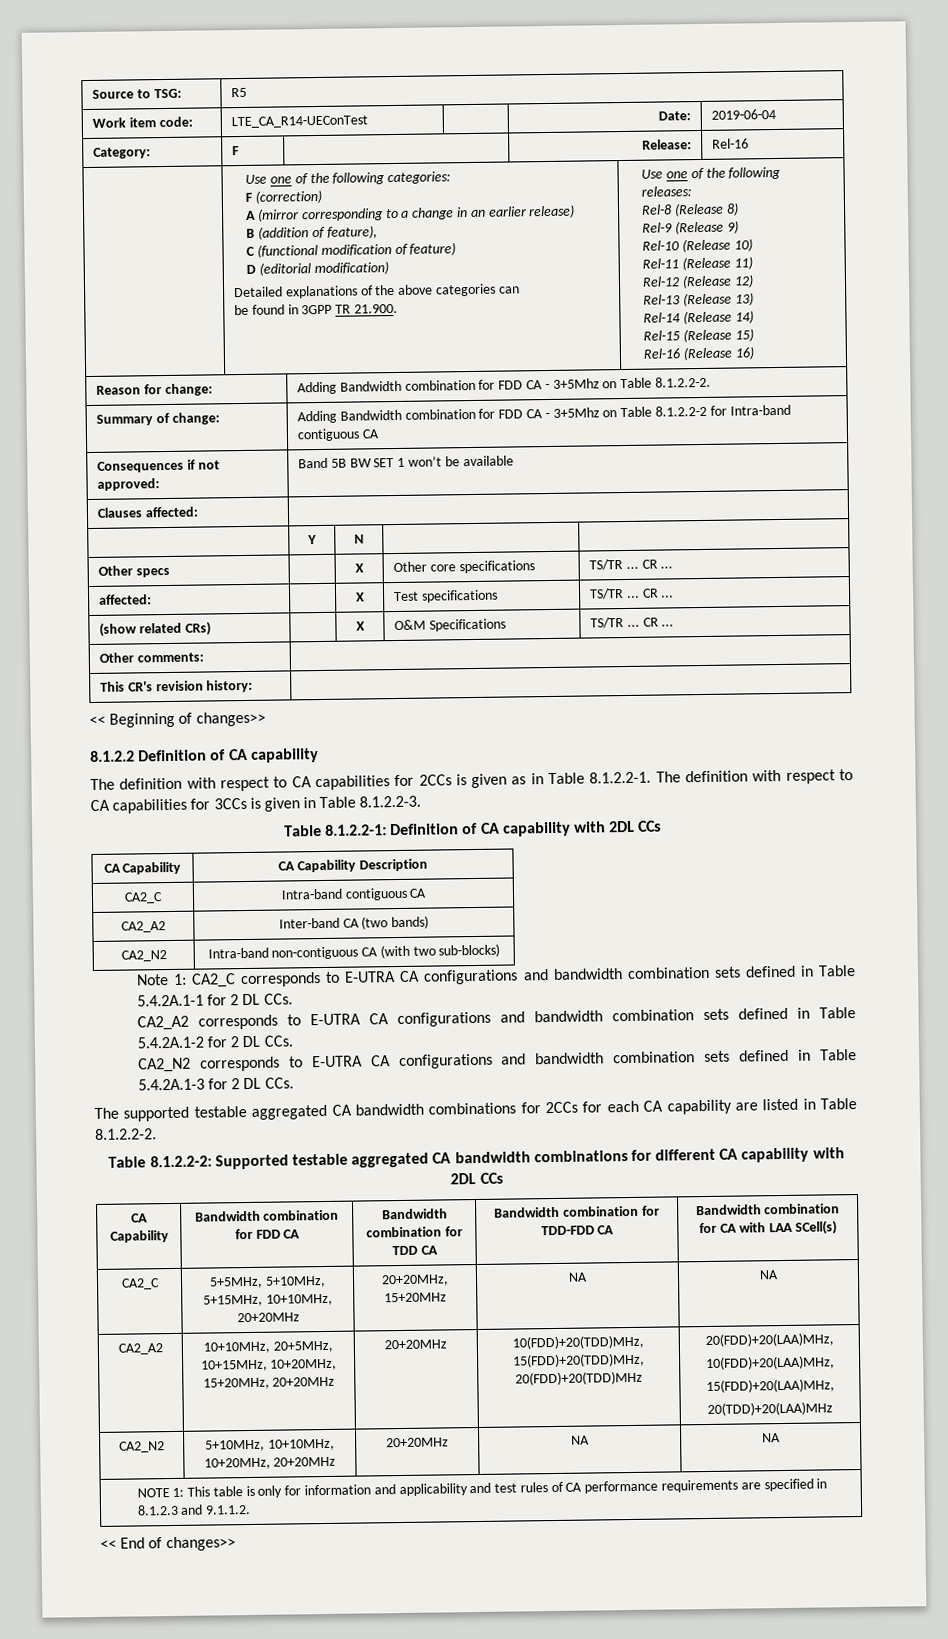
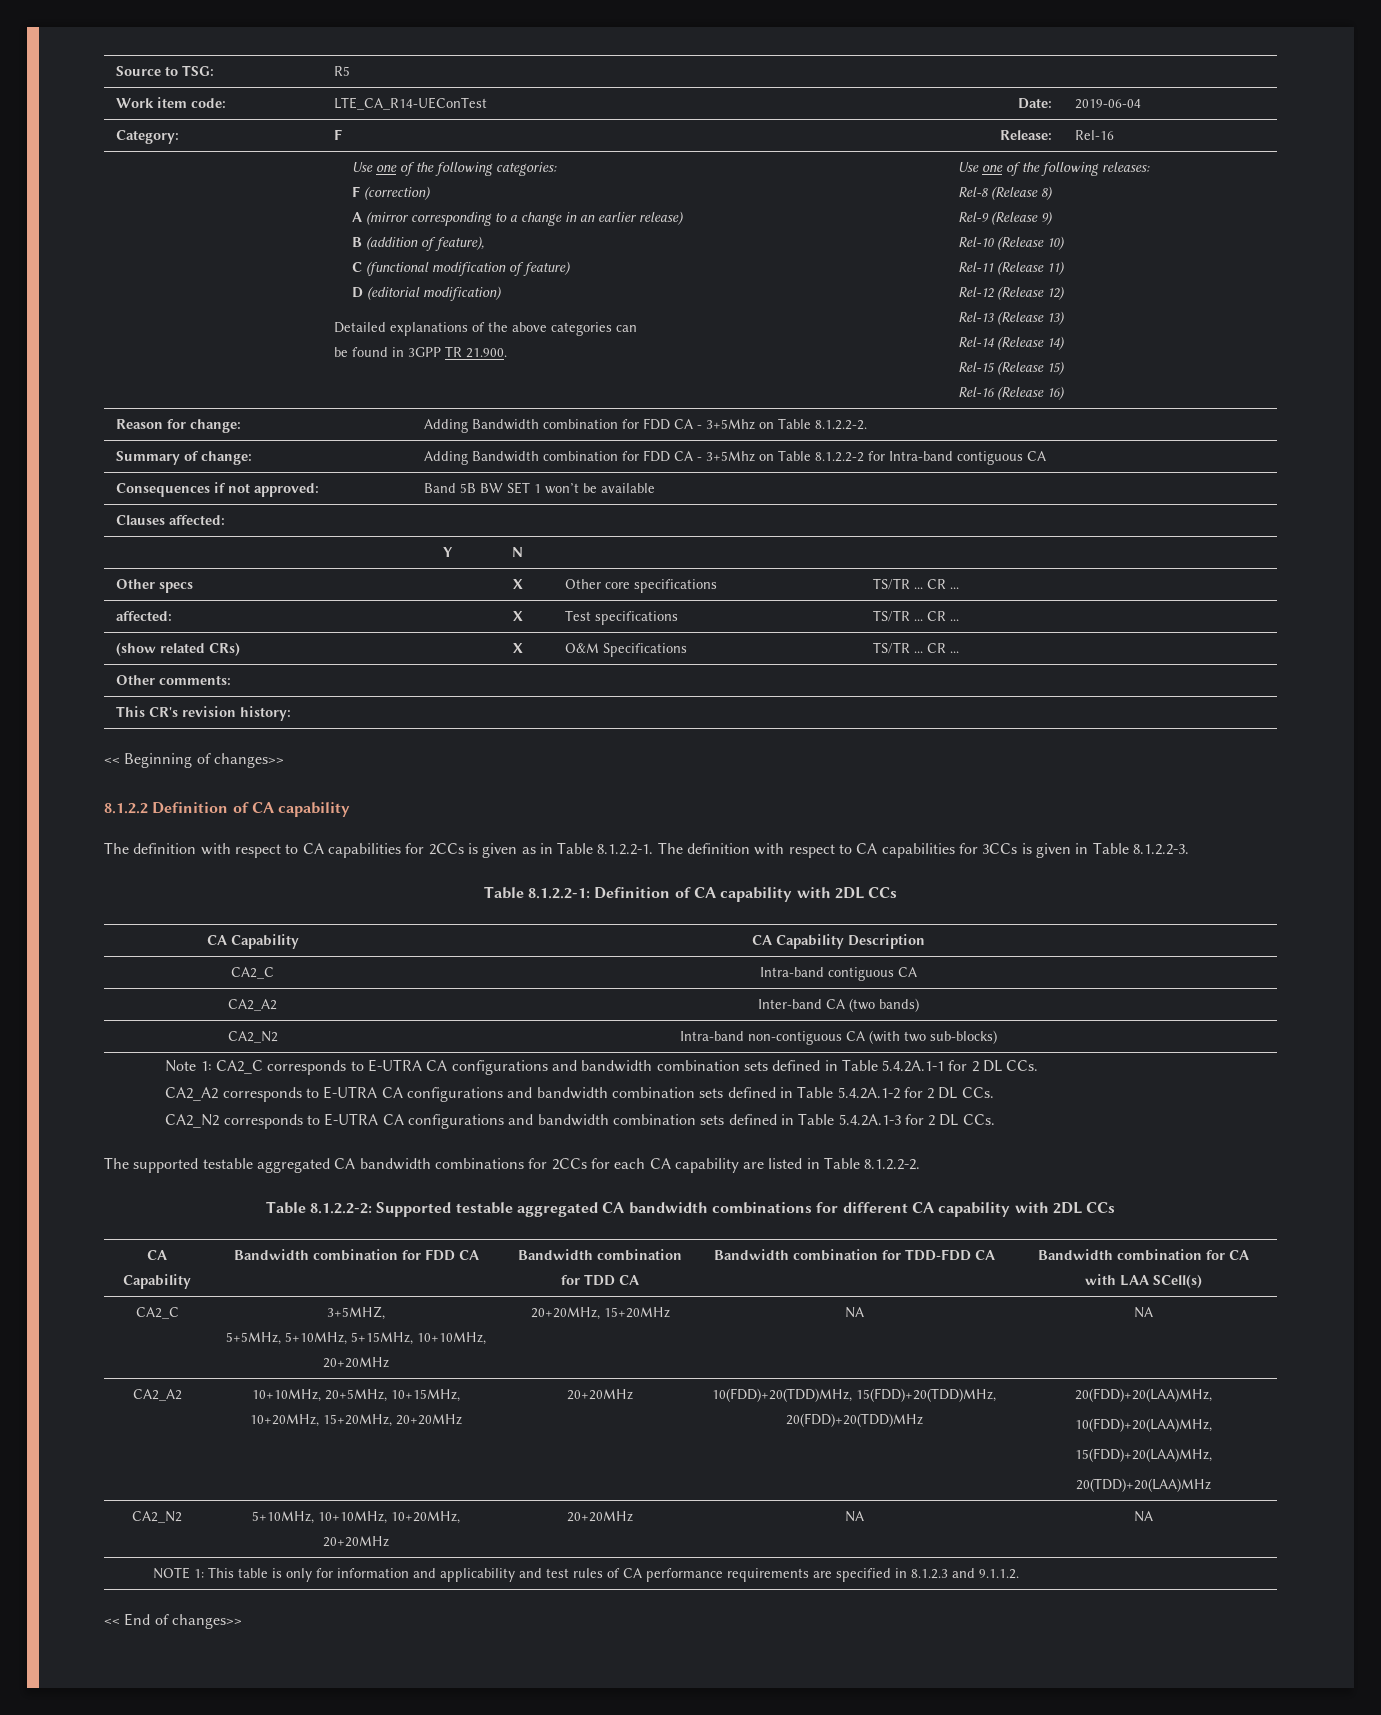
- CA2_C | 5+5MHz, 5+10MHz, 5+15MHz, 10+10MHz, 20+20MHz | 20+20MHz, 15+20MHz | NA | NA
+ CA2_C | 3+5MHZ,
+ 5+5MHz, 5+10MHz, 5+15MHz, 10+10MHz, 20+20MHz | 20+20MHz, 15+20MHz | NA | NA

